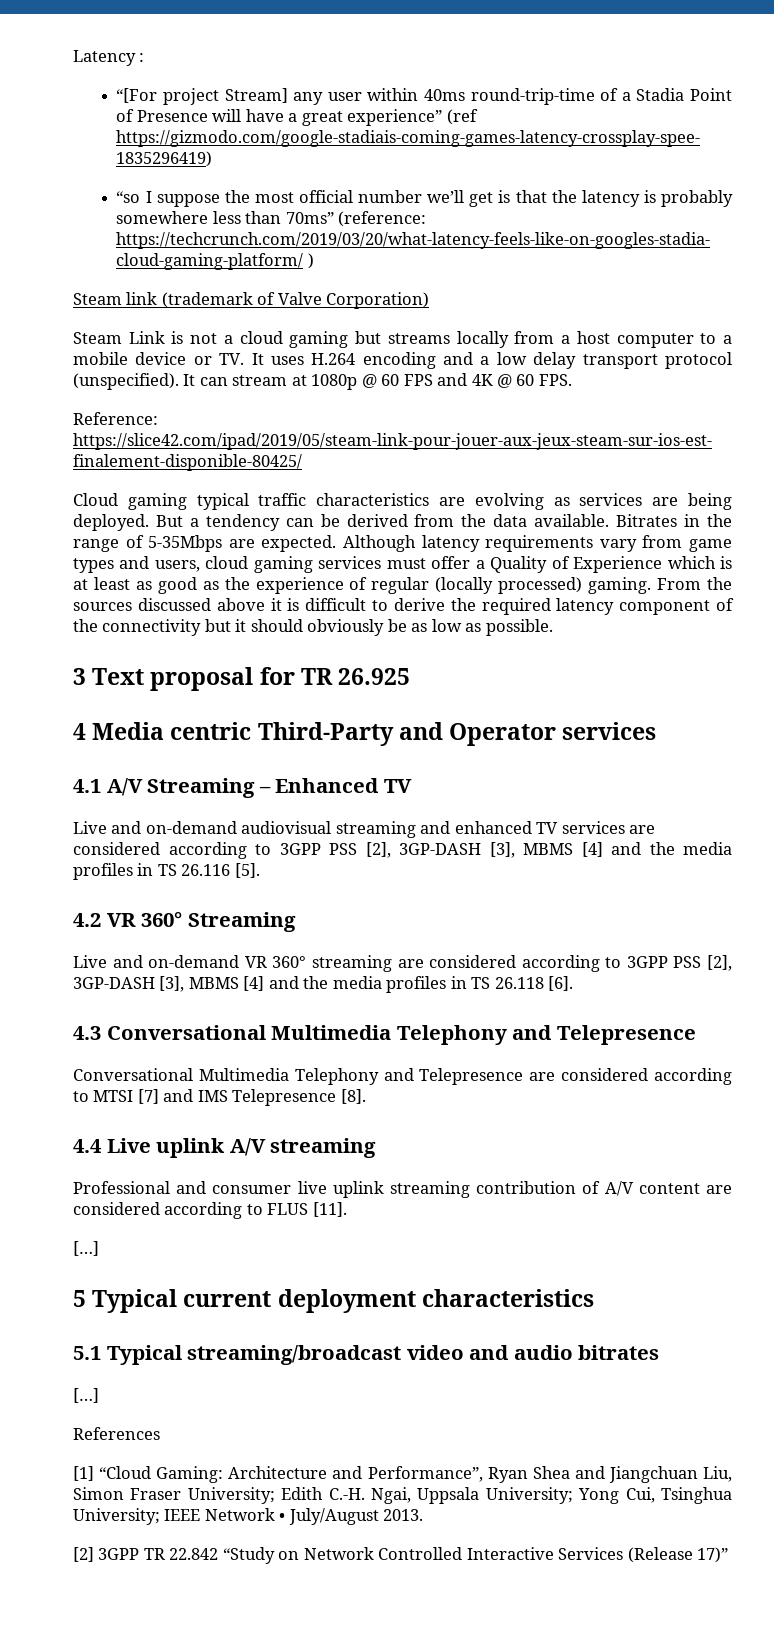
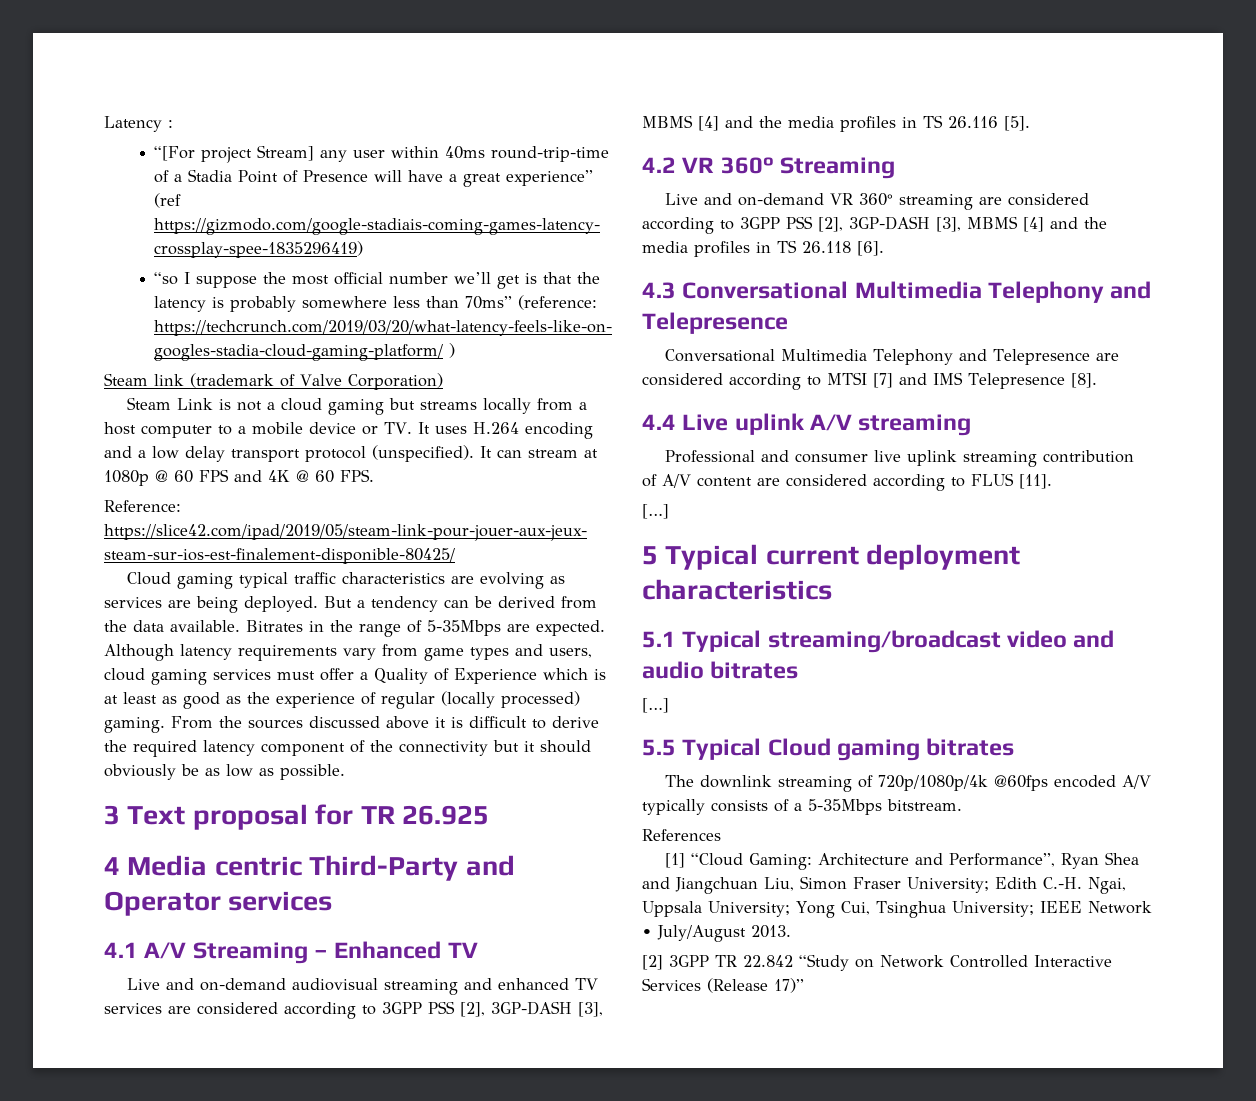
+ 5.5 Typical Cloud gaming bitrates
+ The downlink streaming of 720p/1080p/4k @60fps encoded A/V typically consists of a 5-35Mbps bitstream.

